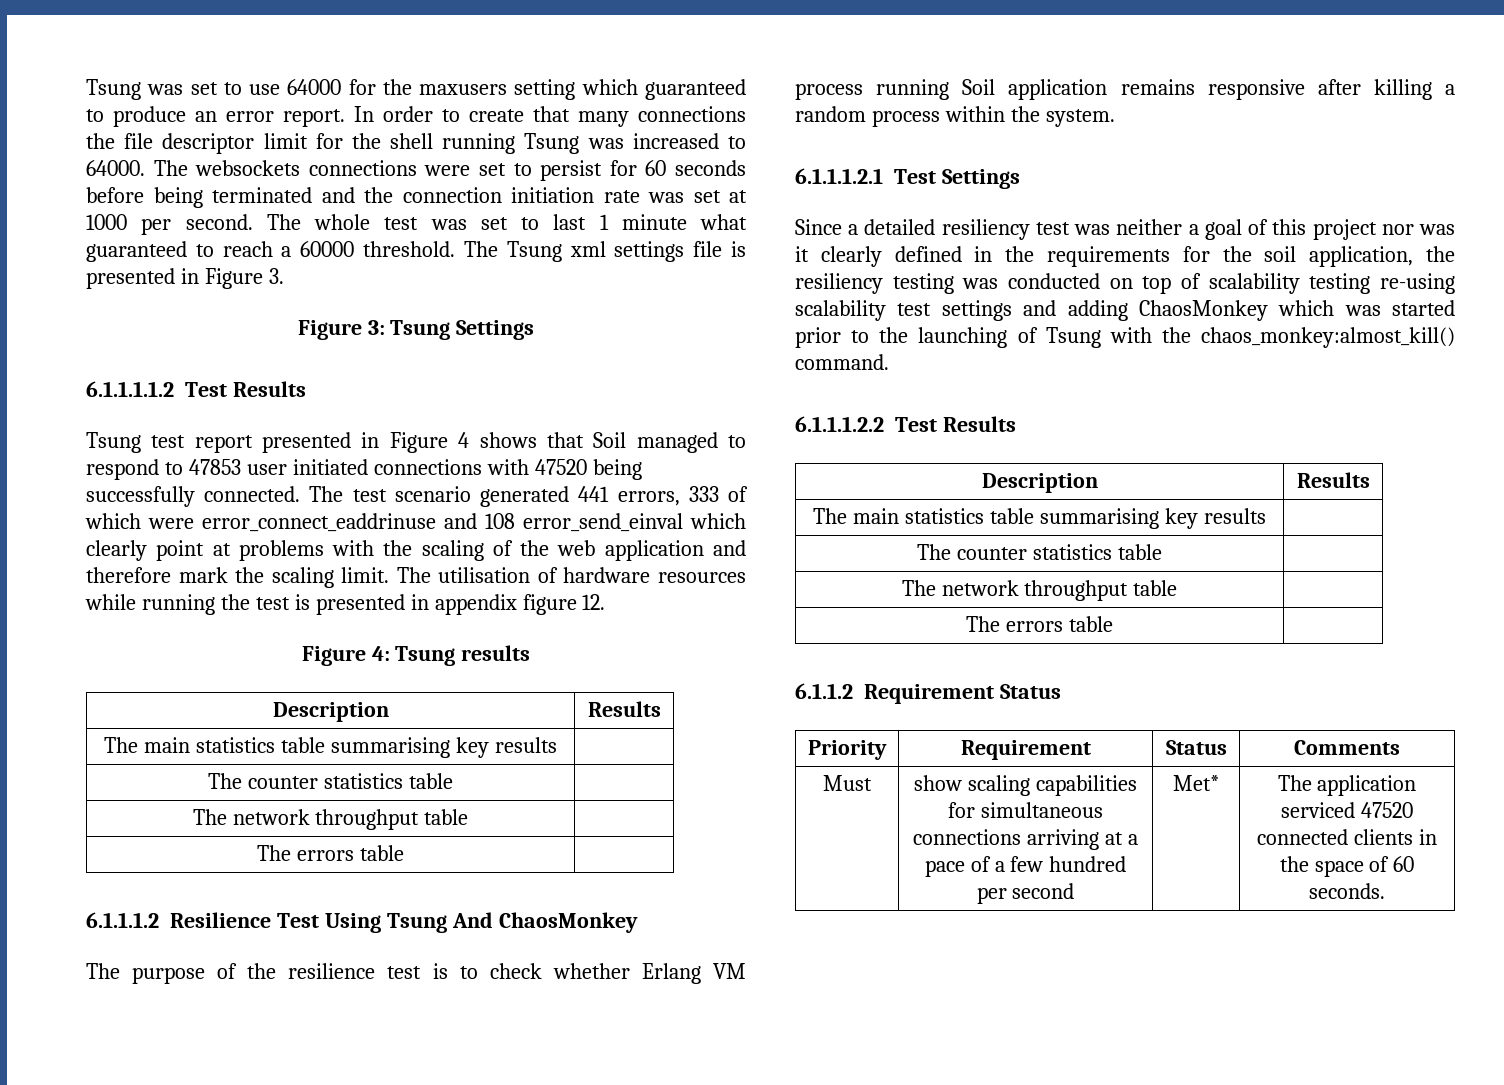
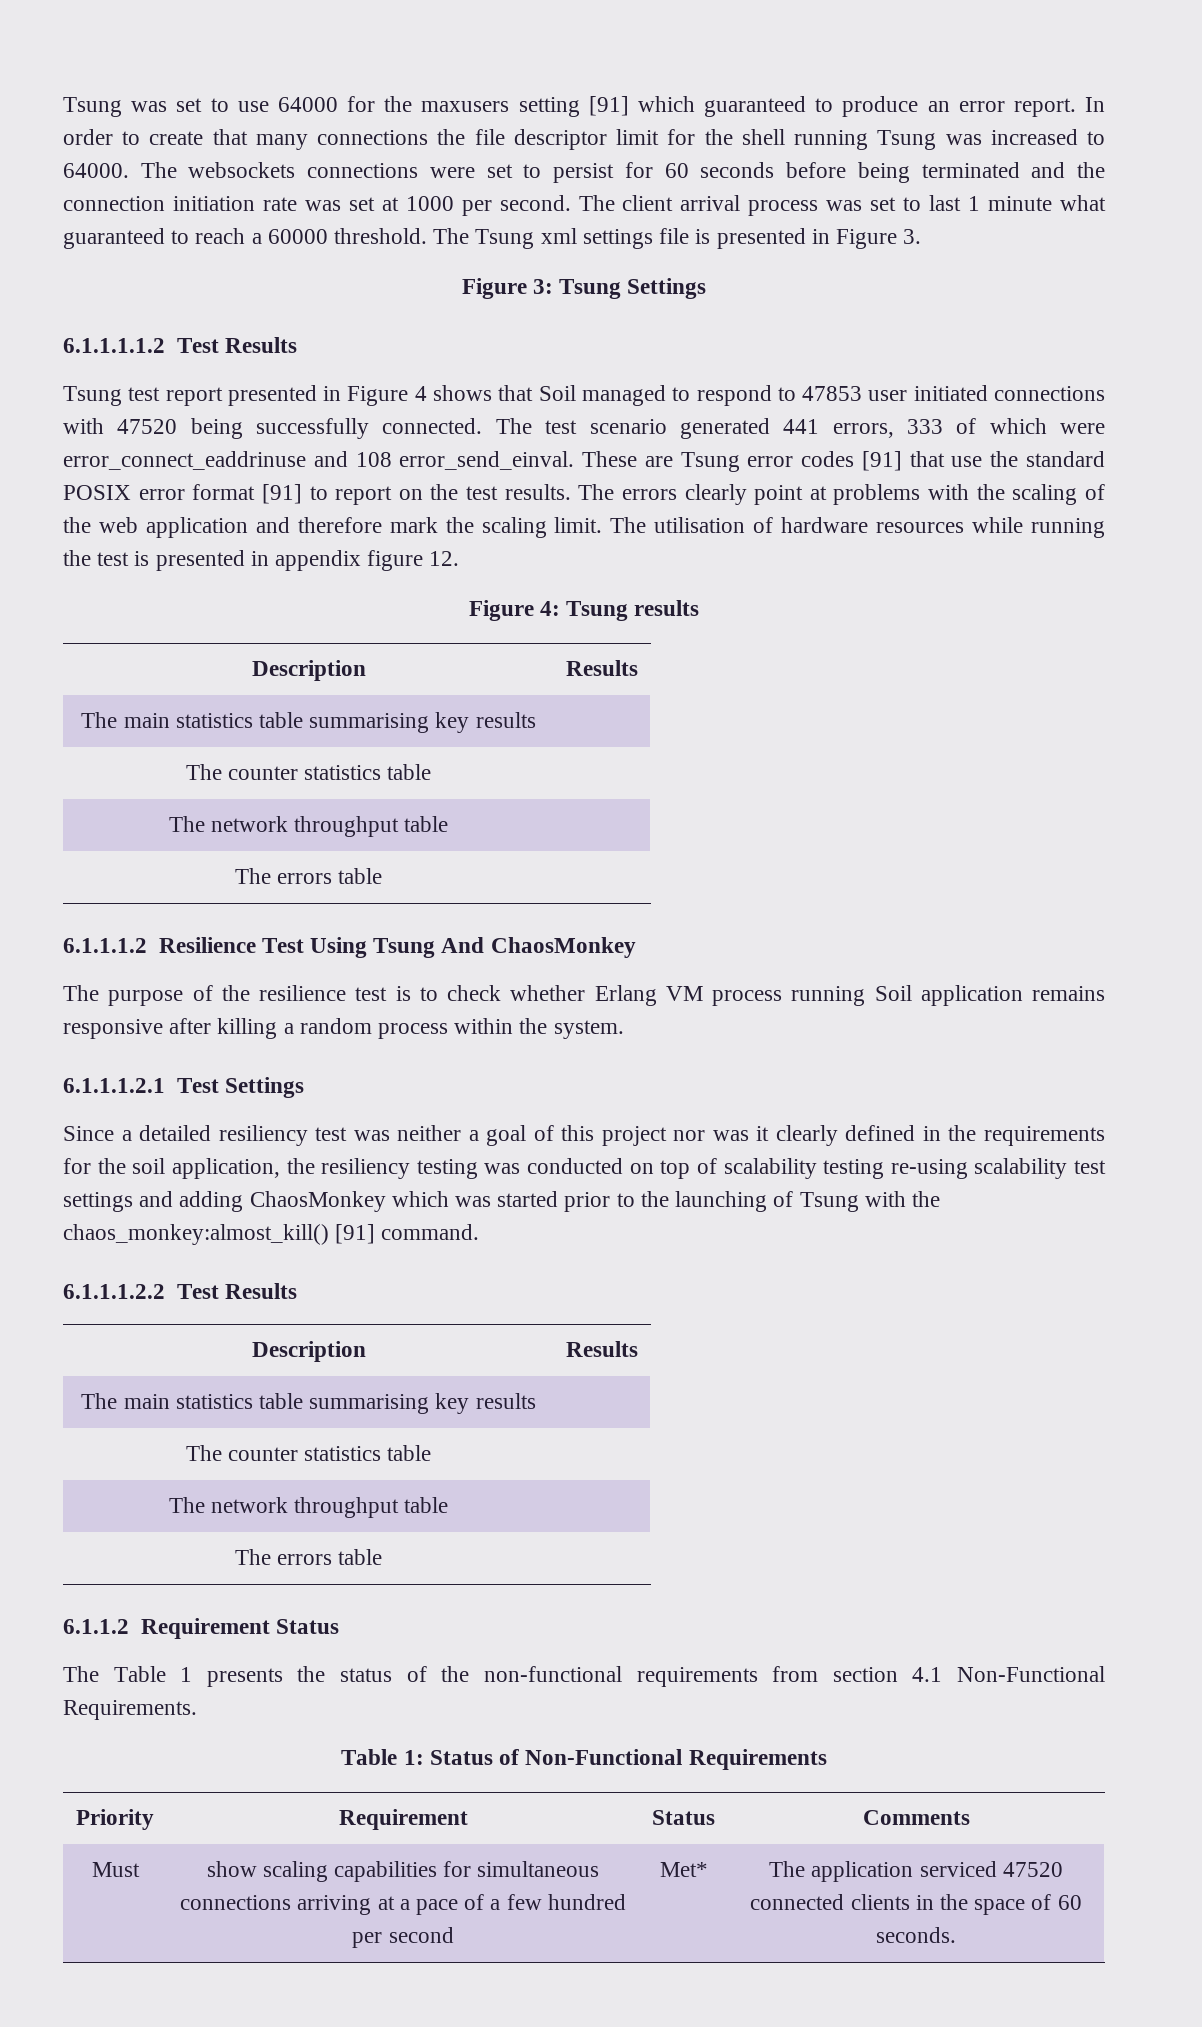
- Tsung was set to use 64000 for the maxusers setting which guaranteed to produce an error report.
+ Tsung was set to use 64000 for the maxusers setting [91] which guaranteed to produce an error report.
- The whole test was set to last 1 minute what guaranteed to reach a 60000 threshold.
+ The client arrival process was set to last 1 minute what guaranteed to reach a 60000 threshold.
- The test scenario generated 441 errors, 333 of which were error_connect_eaddrinuse and 108 error_send_einval which clearly point at problems with the scaling of the web application and therefore mark the scaling limit.
+ The test scenario generated 441 errors, 333 of which were error_connect_eaddrinuse and 108 error_send_einval. These are Tsung error codes [91] that use the standard POSIX error format [91] to report on the test results. The errors clearly point at problems with the scaling of the web application and therefore mark the scaling limit.
- Since a detailed resiliency test was neither a goal of this project nor was it clearly defined in the requirements for the soil application, the resiliency testing was conducted on top of scalability testing re-using scalability test settings and adding ChaosMonkey which was started prior to the launching of Tsung with the chaos_monkey:almost_kill() command.
+ Since a detailed resiliency test was neither a goal of this project nor was it clearly defined in the requirements for the soil application, the resiliency testing was conducted on top of scalability testing re-using scalability test settings and adding ChaosMonkey which was started prior to the launching of Tsung with the chaos_monkey:almost_kill() [91] command.
+ The Table 1 presents the status of the non-functional requirements from section 4.1 Non-Functional Requirements.
+ Table 1: Status of Non-Functional Requirements

